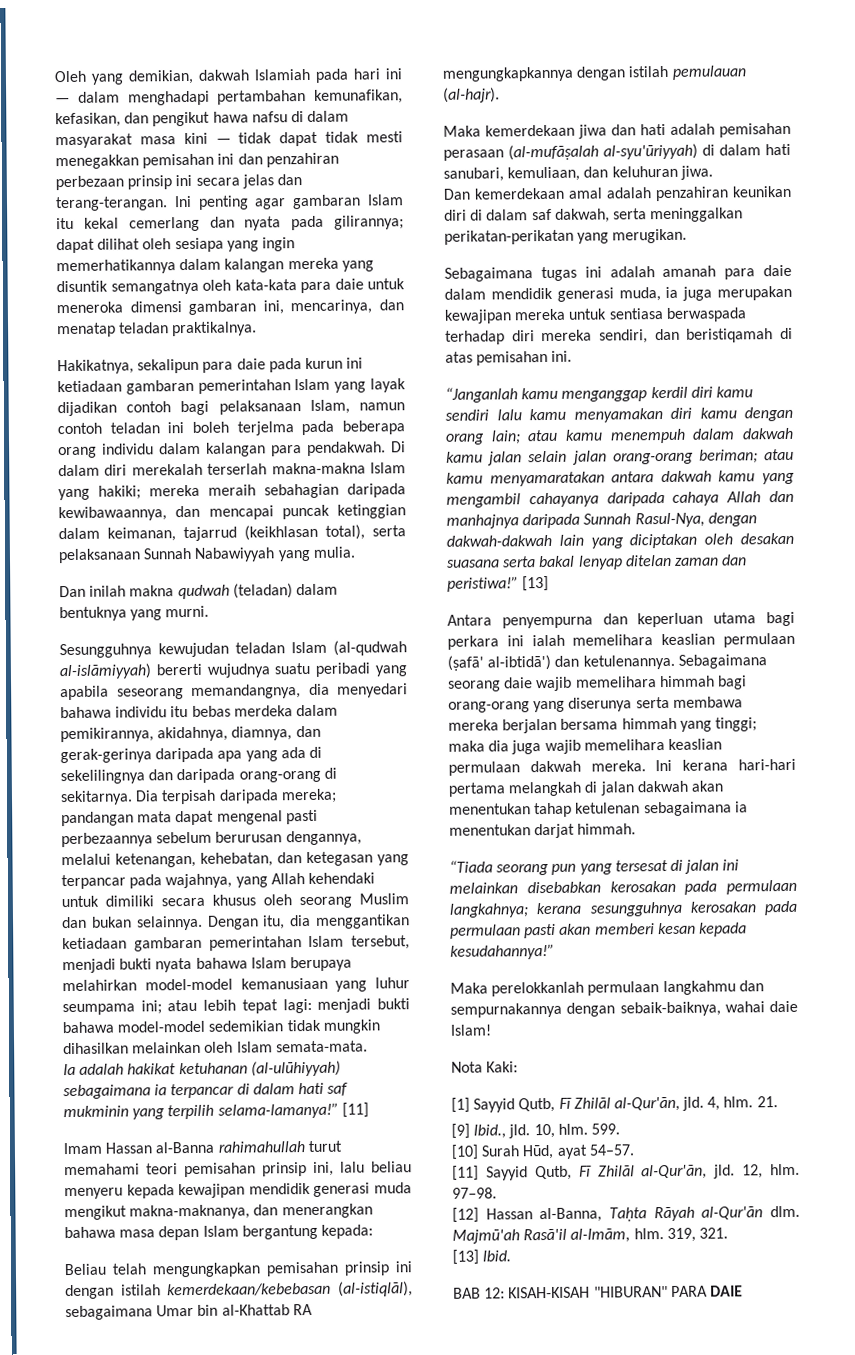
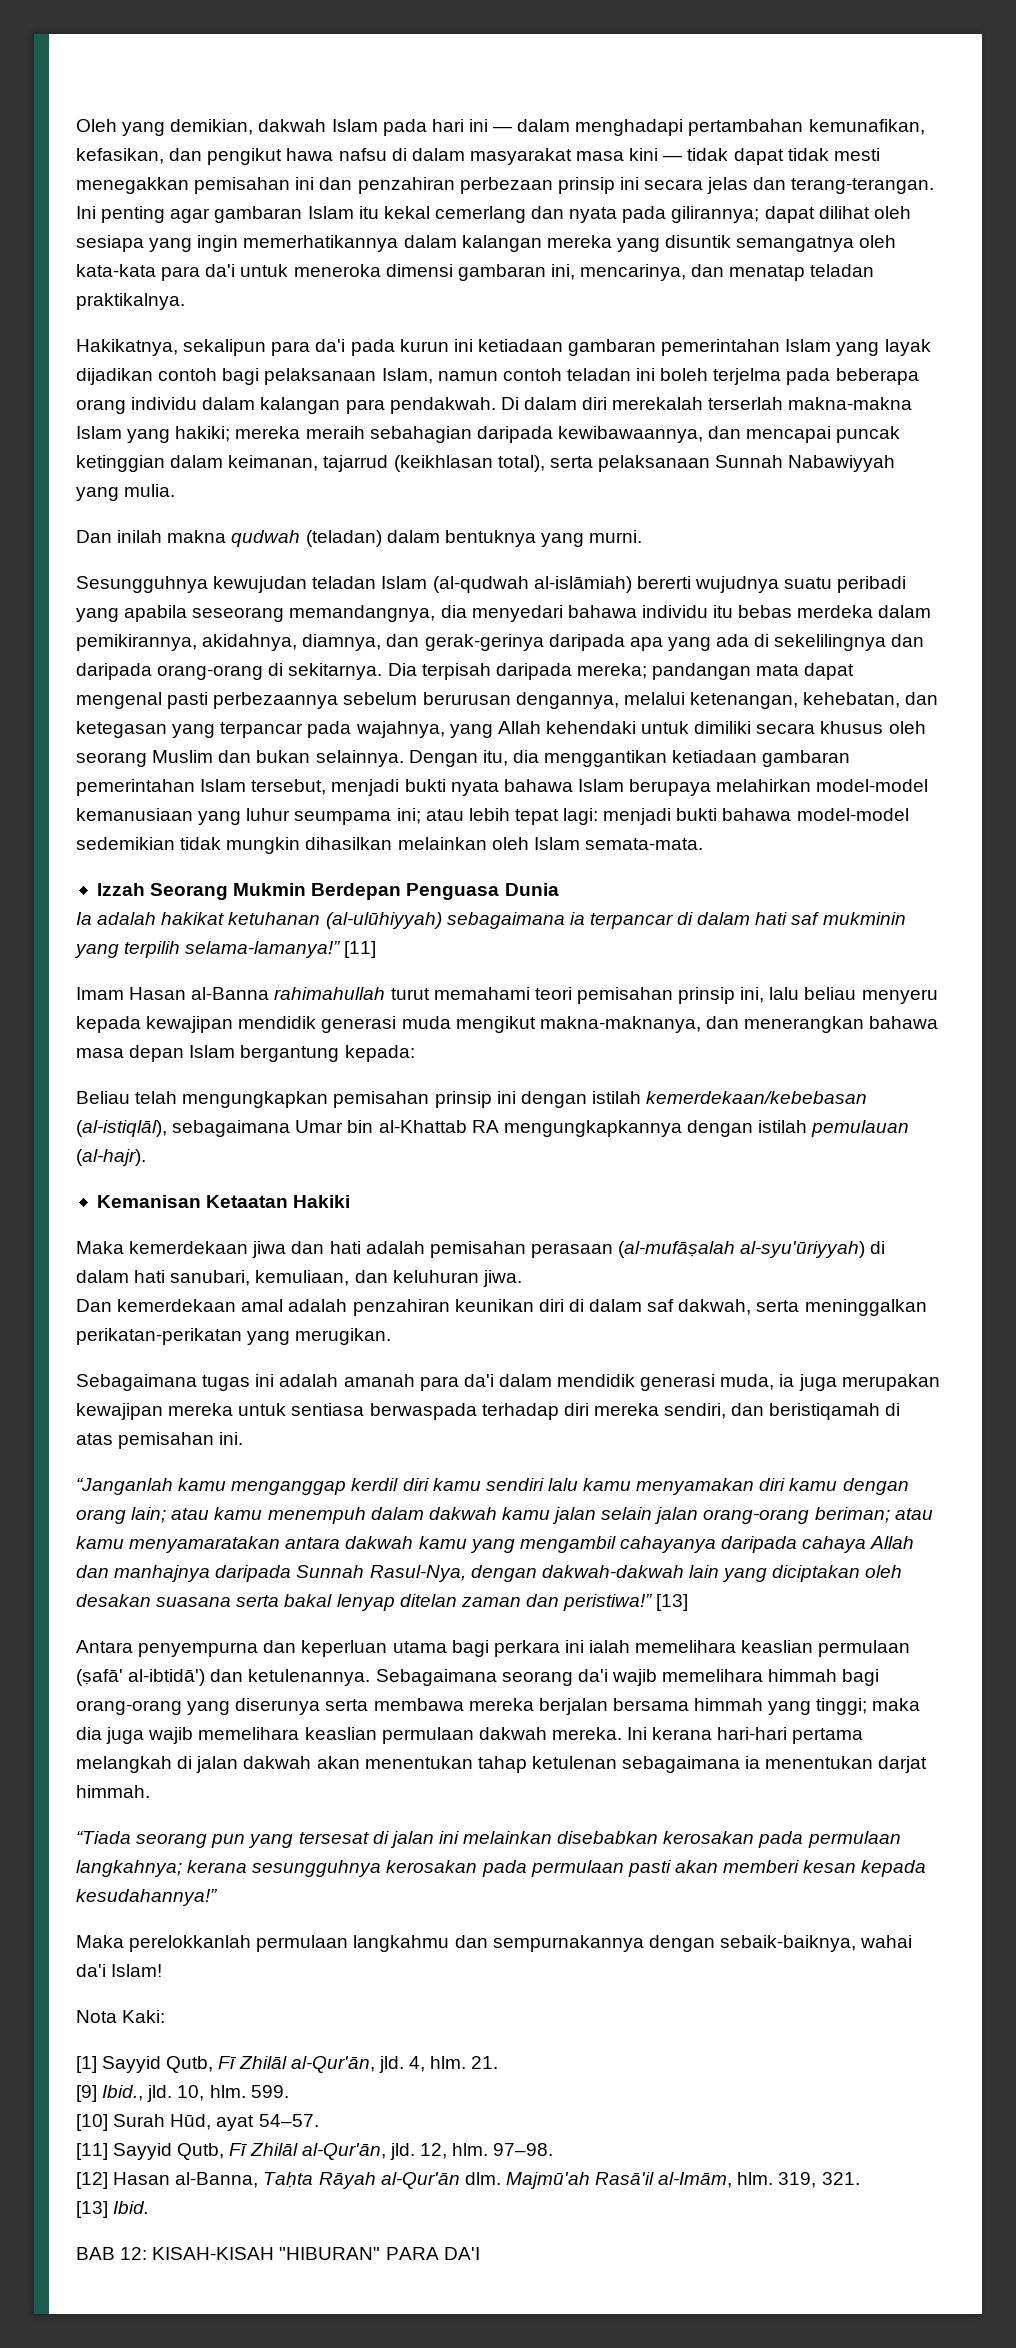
- Oleh yang demikian, dakwah Islamiah pada hari ini — dalam menghadapi pertambahan kemunafikan, kefasikan, dan pengikut hawa nafsu di dalam masyarakat masa kini — tidak dapat tidak mesti menegakkan pemisahan ini dan penzahiran perbezaan prinsip ini secara jelas dan terang-terangan.
+ Oleh yang demikian, dakwah Islam pada hari ini — dalam menghadapi pertambahan kemunafikan, kefasikan, dan pengikut hawa nafsu di dalam masyarakat masa kini — tidak dapat tidak mesti menegakkan pemisahan ini dan penzahiran perbezaan prinsip ini secara jelas dan terang-terangan.
- Ini penting agar gambaran Islam itu kekal cemerlang dan nyata pada gilirannya; dapat dilihat oleh sesiapa yang ingin memerhatikannya dalam kalangan mereka yang disuntik semangatnya oleh kata-kata para daie untuk meneroka dimensi gambaran ini, mencarinya, dan menatap teladan praktikalnya.
+ Ini penting agar gambaran Islam itu kekal cemerlang dan nyata pada gilirannya; dapat dilihat oleh sesiapa yang ingin memerhatikannya dalam kalangan mereka yang disuntik semangatnya oleh kata-kata para da'i untuk meneroka dimensi gambaran ini, mencarinya, dan menatap teladan praktikalnya.
- Hakikatnya, sekalipun para daie pada kurun ini ketiadaan gambaran pemerintahan Islam yang layak dijadikan contoh bagi pelaksanaan Islam, namun contoh teladan ini boleh terjelma pada beberapa orang individu dalam kalangan para pendakwah.
+ Hakikatnya, sekalipun para da'i pada kurun ini ketiadaan gambaran pemerintahan Islam yang layak dijadikan contoh bagi pelaksanaan Islam, namun contoh teladan ini boleh terjelma pada beberapa orang individu dalam kalangan para pendakwah.
- Sesungguhnya kewujudan teladan Islam (al-qudwah al-islāmiyyah) bererti wujudnya suatu peribadi yang apabila seseorang memandangnya, dia menyedari bahawa individu itu bebas merdeka dalam pemikirannya, akidahnya, diamnya, dan gerak-gerinya daripada apa yang ada di sekelilingnya dan daripada orang-orang di sekitarnya.
+ Sesungguhnya kewujudan teladan Islam (al-qudwah al-islāmiah) bererti wujudnya suatu peribadi yang apabila seseorang memandangnya, dia menyedari bahawa individu itu bebas merdeka dalam pemikirannya, akidahnya, diamnya, dan gerak-gerinya daripada apa yang ada di sekelilingnya dan daripada orang-orang di sekitarnya.
+ Izzah Seorang Mukmin Berdepan Penguasa Dunia
- Imam Hassan al-Banna rahimahullah turut memahami teori pemisahan prinsip ini, lalu beliau menyeru kepada kewajipan mendidik generasi muda mengikut makna-maknanya, dan menerangkan bahawa masa depan Islam bergantung kepada:
+ Imam Hasan al-Banna rahimahullah turut memahami teori pemisahan prinsip ini, lalu beliau menyeru kepada kewajipan mendidik generasi muda mengikut makna-maknanya, dan menerangkan bahawa masa depan Islam bergantung kepada:
+ Kemanisan Ketaatan Hakiki
- Sebagaimana tugas ini adalah amanah para daie dalam mendidik generasi muda, ia juga merupakan kewajipan mereka untuk sentiasa berwaspada terhadap diri mereka sendiri, dan beristiqamah di atas pemisahan ini.
+ Sebagaimana tugas ini adalah amanah para da'i dalam mendidik generasi muda, ia juga merupakan kewajipan mereka untuk sentiasa berwaspada terhadap diri mereka sendiri, dan beristiqamah di atas pemisahan ini.
- Sebagaimana seorang daie wajib memelihara himmah bagi orang-orang yang diserunya serta membawa mereka berjalan bersama himmah yang tinggi; maka dia juga wajib memelihara keaslian permulaan dakwah mereka.
+ Sebagaimana seorang da'i wajib memelihara himmah bagi orang-orang yang diserunya serta membawa mereka berjalan bersama himmah yang tinggi; maka dia juga wajib memelihara keaslian permulaan dakwah mereka.
- Maka perelokkanlah permulaan langkahmu dan sempurnakannya dengan sebaik-baiknya, wahai daie Islam!
+ Maka perelokkanlah permulaan langkahmu dan sempurnakannya dengan sebaik-baiknya, wahai da'i Islam!
- [12] Hassan al-Banna, Taḥta Rāyah al-Qur'ān dlm.
+ [12] Hasan al-Banna, Taḥta Rāyah al-Qur'ān dlm.
- BAB 12: KISAH-KISAH "HIBURAN" PARA DAIE
+ BAB 12: KISAH-KISAH "HIBURAN" PARA DA'I

